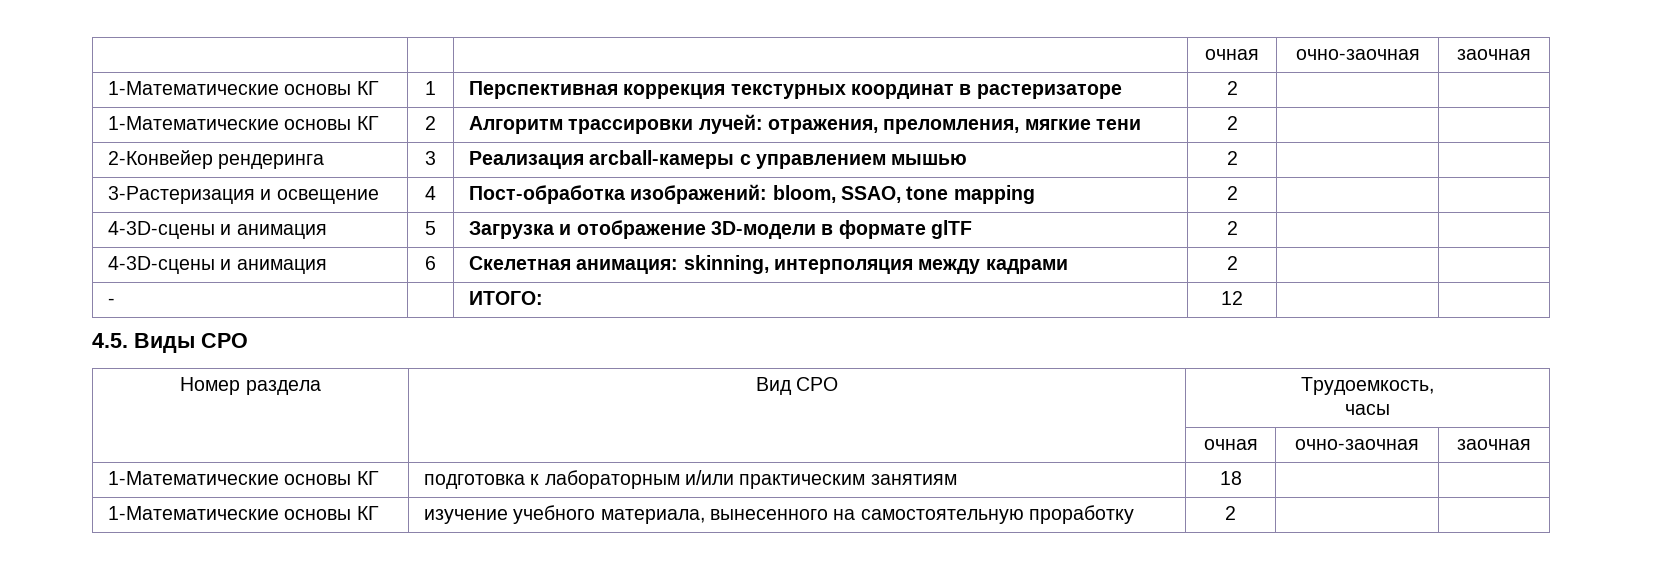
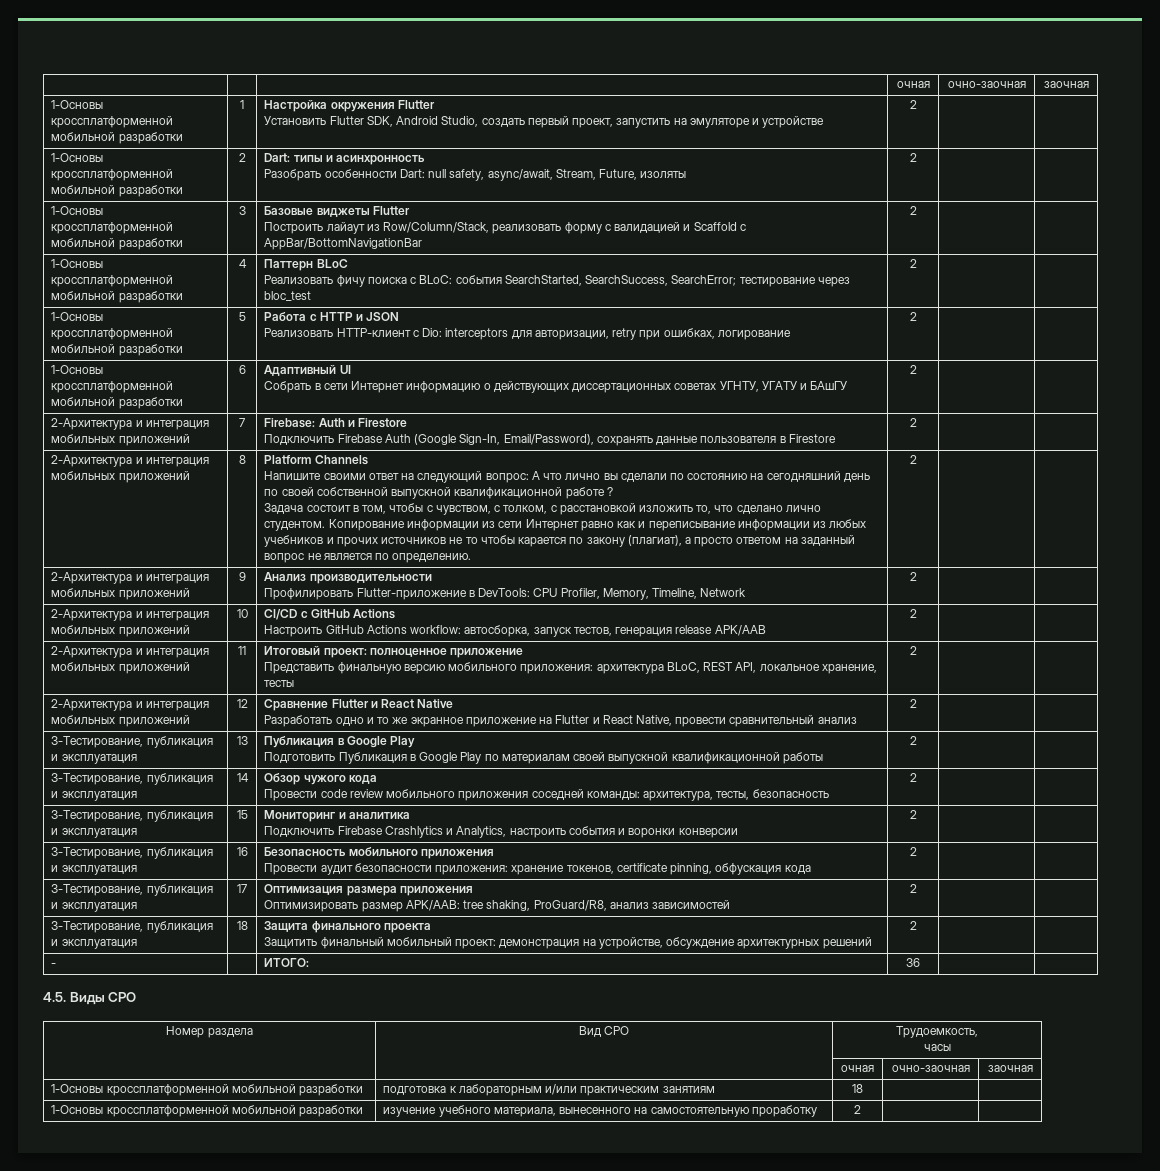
  | | | очная | очно-заочная | заочная
- 1-Математические основы КГ | 1 | Перспективная коррекция текстурных координат в растеризаторе | 2 | |
- 1-Математические основы КГ | 2 | Алгоритм трассировки лучей: отражения, преломления, мягкие тени | 2 | |
- 2-Конвейер рендеринга | 3 | Реализация arcball-камеры с управлением мышью | 2 | |
- 3-Растеризация и освещение | 4 | Пост-обработка изображений: bloom, SSAO, tone mapping | 2 | |
- 4-3D-сцены и анимация | 5 | Загрузка и отображение 3D-модели в формате glTF | 2 | |
- 4-3D-сцены и анимация | 6 | Скелетная анимация: skinning, интерполяция между кадрами | 2 | |
+ 1-Основы кроссплатформенной мобильной разработки | 1 | Настройка окружения Flutter
+ Установить Flutter SDK, Android Studio, создать первый проект, запустить на эмуляторе и устройстве | 2 | |
+ 1-Основы кроссплатформенной мобильной разработки | 2 | Dart: типы и асинхронность
+ Разобрать особенности Dart: null safety, async/await, Stream, Future, изоляты | 2 | |
+ 1-Основы кроссплатформенной мобильной разработки | 3 | Базовые виджеты Flutter
+ Построить лайаут из Row/Column/Stack, реализовать форму с валидацией и Scaffold с AppBar/BottomNavigationBar | 2 | |
+ 1-Основы кроссплатформенной мобильной разработки | 4 | Паттерн BLoC
+ Реализовать фичу поиска с BLoC: события SearchStarted, SearchSuccess, SearchError; тестирование через bloc_test | 2 | |
+ 1-Основы кроссплатформенной мобильной разработки | 5 | Работа с HTTP и JSON
+ Реализовать HTTP-клиент с Dio: interceptors для авторизации, retry при ошибках, логирование | 2 | |
+ 1-Основы кроссплатформенной мобильной разработки | 6 | Адаптивный UI
+ Собрать в сети Интернет информацию о действующих диссертационных советах УГНТУ, УГАТУ и БАшГУ | 2 | |
+ 2-Архитектура и интеграция мобильных приложений | 7 | Firebase: Auth и Firestore
+ Подключить Firebase Auth (Google Sign-In, Email/Password), сохранять данные пользователя в Firestore | 2 | |
+ 2-Архитектура и интеграция мобильных приложений | 8 | Platform Channels
+ Напишите своими ответ на следующий вопрос: А что лично вы сделали по состоянию на сегодняшний день по своей собственной выпускной квалификационной работе ?
+ Задача состоит в том, чтобы с чувством, с толком, с расстановкой изложить то, что сделано лично студентом. Копирование информации из сети Интернет равно как и переписывание информации из любых учебников и прочих источников не то чтобы карается по закону (плагиат), а просто ответом на заданный вопрос не является по определению. | 2 | |
+ 2-Архитектура и интеграция мобильных приложений | 9 | Анализ производительности
+ Профилировать Flutter-приложение в DevTools: CPU Profiler, Memory, Timeline, Network | 2 | |
+ 2-Архитектура и интеграция мобильных приложений | 10 | CI/CD с GitHub Actions
+ Настроить GitHub Actions workflow: автосборка, запуск тестов, генерация release APK/AAB | 2 | |
+ 2-Архитектура и интеграция мобильных приложений | 11 | Итоговый проект: полноценное приложение
+ Представить финальную версию мобильного приложения: архитектура BLoC, REST API, локальное хранение, тесты | 2 | |
+ 2-Архитектура и интеграция мобильных приложений | 12 | Сравнение Flutter и React Native
+ Разработать одно и то же экранное приложение на Flutter и React Native, провести сравнительный анализ | 2 | |
+ 3-Тестирование, публикация и эксплуатация | 13 | Публикация в Google Play
+ Подготовить Публикация в Google Play по материалам своей выпускной квалификационной работы | 2 | |
+ 3-Тестирование, публикация и эксплуатация | 14 | Обзор чужого кода
+ Провести code review мобильного приложения соседней команды: архитектура, тесты, безопасность | 2 | |
+ 3-Тестирование, публикация и эксплуатация | 15 | Мониторинг и аналитика
+ Подключить Firebase Crashlytics и Analytics, настроить события и воронки конверсии | 2 | |
+ 3-Тестирование, публикация и эксплуатация | 16 | Безопасность мобильного приложения
+ Провести аудит безопасности приложения: хранение токенов, certificate pinning, обфускация кода | 2 | |
+ 3-Тестирование, публикация и эксплуатация | 17 | Оптимизация размера приложения
+ Оптимизировать размер APK/AAB: tree shaking, ProGuard/R8, анализ зависимостей | 2 | |
+ 3-Тестирование, публикация и эксплуатация | 18 | Защита финального проекта
+ Защитить финальный мобильный проект: демонстрация на устройстве, обсуждение архитектурных решений | 2 | |
- - | | ИТОГО: | 12 | |
+ - | | ИТОГО: | 36 | |
- 1-Математические основы КГ | подготовка к лабораторным и/или практическим занятиям | 18 | |
+ 1-Основы кроссплатформенной мобильной разработки | подготовка к лабораторным и/или практическим занятиям | 18 | |
- 1-Математические основы КГ | изучение учебного материала, вынесенного на самостоятельную проработку | 2 | |
+ 1-Основы кроссплатформенной мобильной разработки | изучение учебного материала, вынесенного на самостоятельную проработку | 2 | |

